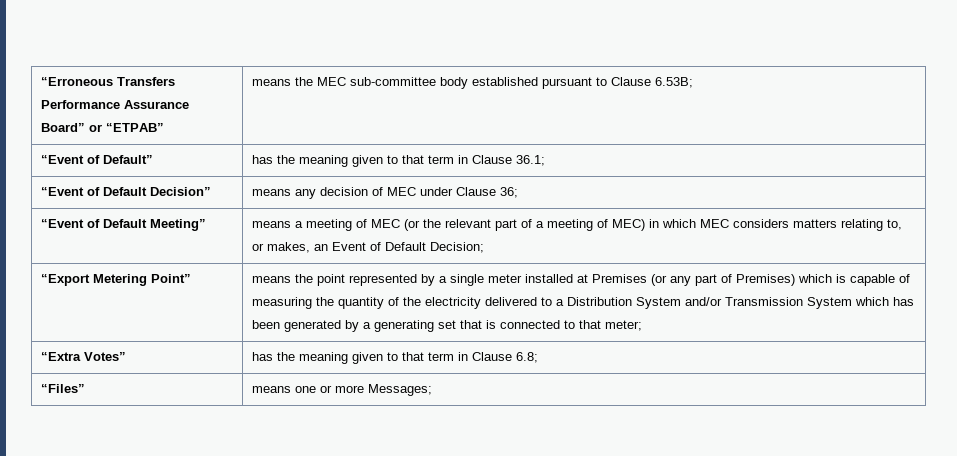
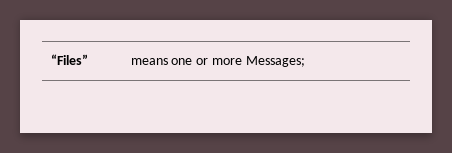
- “Erroneous Transfers Performance Assurance Board” or “ETPAB” | means the MEC sub-committee body established pursuant to Clause 6.53B;
- “Event of Default” | has the meaning given to that term in Clause 36.1;
- “Event of Default Decision” | means any decision of MEC under Clause 36;
- “Event of Default Meeting” | means a meeting of MEC (or the relevant part of a meeting of MEC) in which MEC considers matters relating to, or makes, an Event of Default Decision;
- “Export Metering Point” | means the point represented by a single meter installed at Premises (or any part of Premises) which is capable of measuring the quantity of the electricity delivered to a Distribution System and/or Transmission System which has been generated by a generating set that is connected to that meter;
- “Extra Votes” | has the meaning given to that term in Clause 6.8;

